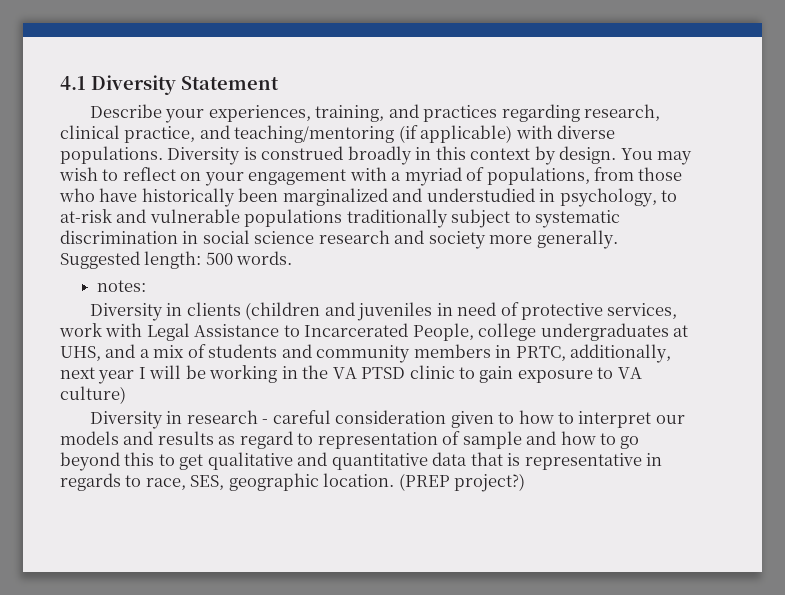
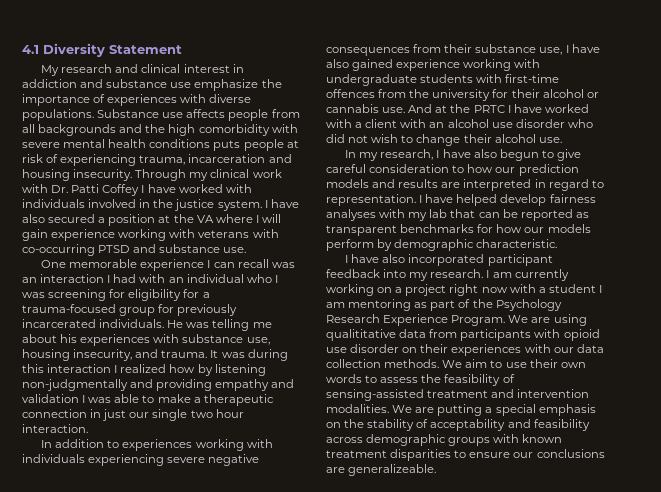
- Describe your experiences, training, and practices regarding research, clinical practice, and teaching/mentoring (if applicable) with diverse populations. Diversity is construed broadly in this context by design. You may wish to reflect on your engagement with a myriad of populations, from those who have historically been marginalized and understudied in psychology, to at-risk and vulnerable populations traditionally subject to systematic discrimination in social science research and society more generally. Suggested length: 500 words.
- notes:
- Diversity in clients (children and juveniles in need of protective services, work with Legal Assistance to Incarcerated People, college undergraduates at UHS, and a mix of students and community members in PRTC, additionally, next year I will be working in the VA PTSD clinic to gain exposure to VA culture)
- Diversity in research - careful consideration given to how to interpret our models and results as regard to representation of sample and how to go beyond this to get qualitative and quantitative data that is representative in regards to race, SES, geographic location. (PREP project?)
+ My research and clinical interest in addiction and substance use emphasize the importance of experiences with diverse populations. Substance use affects people from all backgrounds and the high comorbidity with severe mental health conditions puts people at risk of experiencing trauma, incarceration and housing insecurity. Through my clinical work with Dr. Patti Coffey I have worked with individuals involved in the justice system. I have also secured a position at the VA where I will gain experience working with veterans with co-occurring PTSD and substance use.
+ One memorable experience I can recall was an interaction I had with an individual who I was screening for eligibility for a trauma-focused group for previously incarcerated individuals. He was telling me about his experiences with substance use, housing insecurity, and trauma. It was during this interaction I realized how by listening non-judgmentally and providing empathy and validation I was able to make a therapeutic connection in just our single two hour interaction.
+ In addition to experiences working with individuals experiencing severe negative consequences from their substance use, I have also gained experience working with undergraduate students with first-time offences from the university for their alcohol or cannabis use. And at the PRTC I have worked with a client with an alcohol use disorder who did not wish to change their alcohol use.
+ In my research, I have also begun to give careful consideration to how our prediction models and results are interpreted in regard to representation. I have helped develop fairness analyses with my lab that can be reported as transparent benchmarks for how our models perform by demographic characteristic.
+ I have also incorporated participant feedback into my research. I am currently working on a project right now with a student I am mentoring as part of the Psychology Research Experience Program. We are using qualititative data from participants with opioid use disorder on their experiences with our data collection methods. We aim to use their own words to assess the feasibility of sensing-assisted treatment and intervention modalities. We are putting a special emphasis on the stability of acceptability and feasibility across demographic groups with known treatment disparities to ensure our conclusions are generalizeable.

